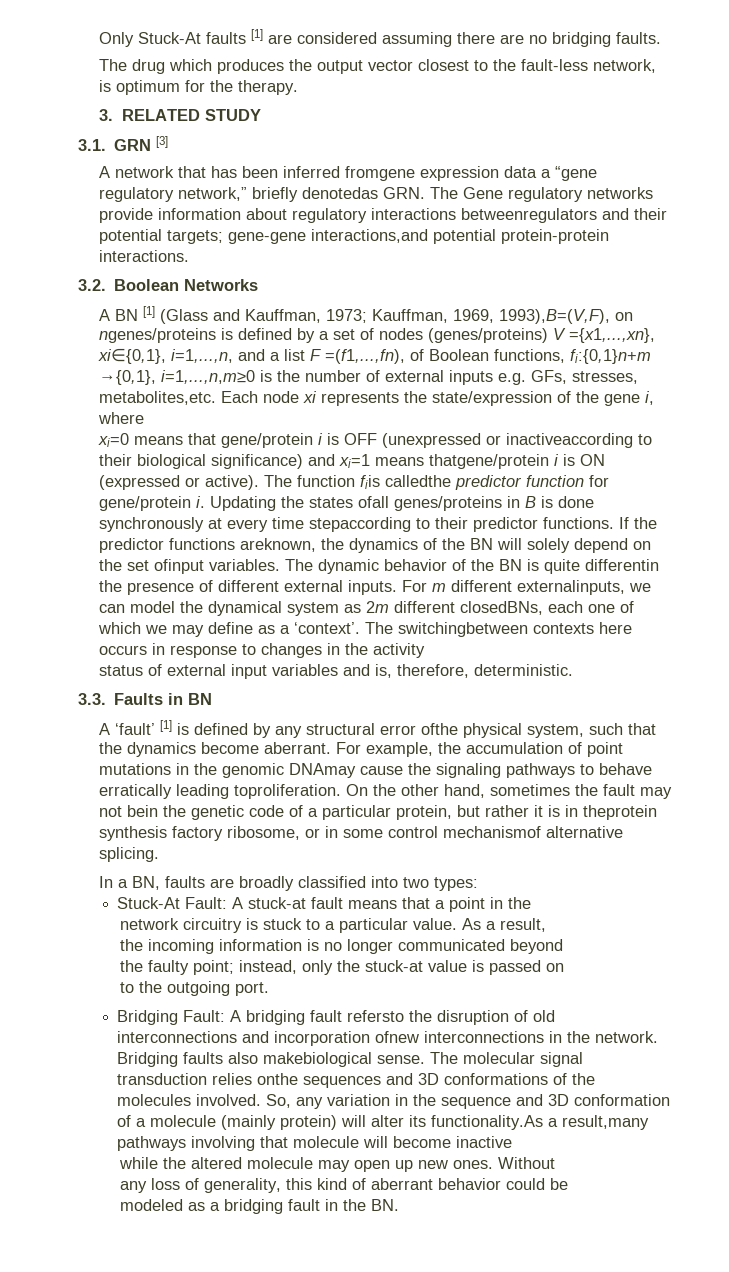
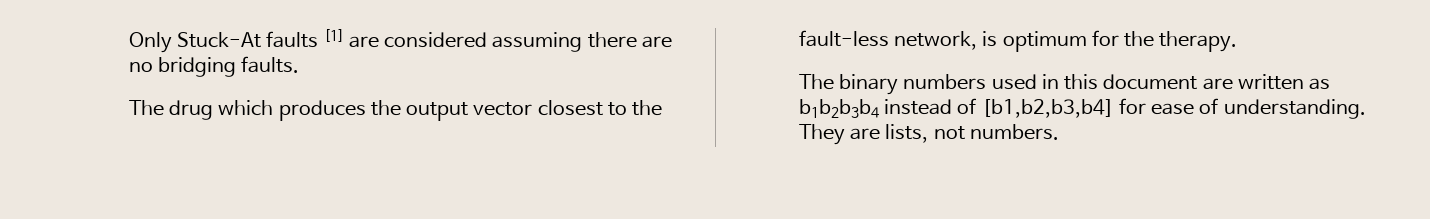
- 3. RELATED STUDY
- 3.1. GRN [3]
- A network that has been inferred fromgene expression data a “gene regulatory network,” briefly denotedas GRN. The Gene regulatory networks provide information about regulatory interactions betweenregulators and their potential targets; gene-gene interactions,and potential protein-protein interactions.
- 3.2. Boolean Networks
- A BN [1] (Glass and Kauffman, 1973; Kauffman, 1969, 1993),B=(V,F), on ngenes/proteins is defined by a set of nodes (genes/proteins) V ={x1,...,xn}, xi∈{0,1}, i=1,...,n, and a list F =(f1,...,fn), of Boolean functions, fi:{0,1}n+m →{0,1}, i=1,...,n,m≥0 is the number of external inputs e.g. GFs, stresses, metabolites,etc. Each node xi represents the state/expression of the gene i, where
- xi=0 means that gene/protein i is OFF (unexpressed or inactiveaccording to their biological significance) and xi=1 means thatgene/protein i is ON (expressed or active). The function fiis calledthe predictor function for gene/protein i. Updating the states ofall genes/proteins in B is done synchronously at every time stepaccording to their predictor functions. If the predictor functions areknown, the dynamics of the BN will solely depend on the set ofinput variables. The dynamic behavior of the BN is quite differentin the presence of different external inputs. For m different externalinputs, we can model the dynamical system as 2m different closedBNs, each one of which we may define as a ‘context’. The switchingbetween contexts here occurs in response to changes in the activity
- status of external input variables and is, therefore, deterministic.
- 3.3. Faults in BN
- A ‘fault’ [1] is defined by any structural error ofthe physical system, such that the dynamics become aberrant. For example, the accumulation of point mutations in the genomic DNAmay cause the signaling pathways to behave erratically leading toproliferation. On the other hand, sometimes the fault may not bein the genetic code of a particular protein, but rather it is in theprotein synthesis factory ribosome, or in some control mechanismof alternative splicing.
- In a BN, faults are broadly classified into two types:
- Stuck-At Fault: A stuck-at fault means that a point in the
- network circuitry is stuck to a particular value. As a result,
- the incoming information is no longer communicated beyond
- the faulty point; instead, only the stuck-at value is passed on
- to the outgoing port.
- Bridging Fault: A bridging fault refersto the disruption of old interconnections and incorporation ofnew interconnections in the network. Bridging faults also makebiological sense. The molecular signal transduction relies onthe sequences and 3D conformations of the molecules involved. So, any variation in the sequence and 3D conformation of a molecule (mainly protein) will alter its functionality.As a result,many pathways involving that molecule will become inactive
- while the altered molecule may open up new ones. Without
- any loss of generality, this kind of aberrant behavior could be
- modeled as a bridging fault in the BN.
+ The binary numbers used in this document are written as b1b2b3b4 instead of [b1,b2,b3,b4] for ease of understanding. They are lists, not numbers.

